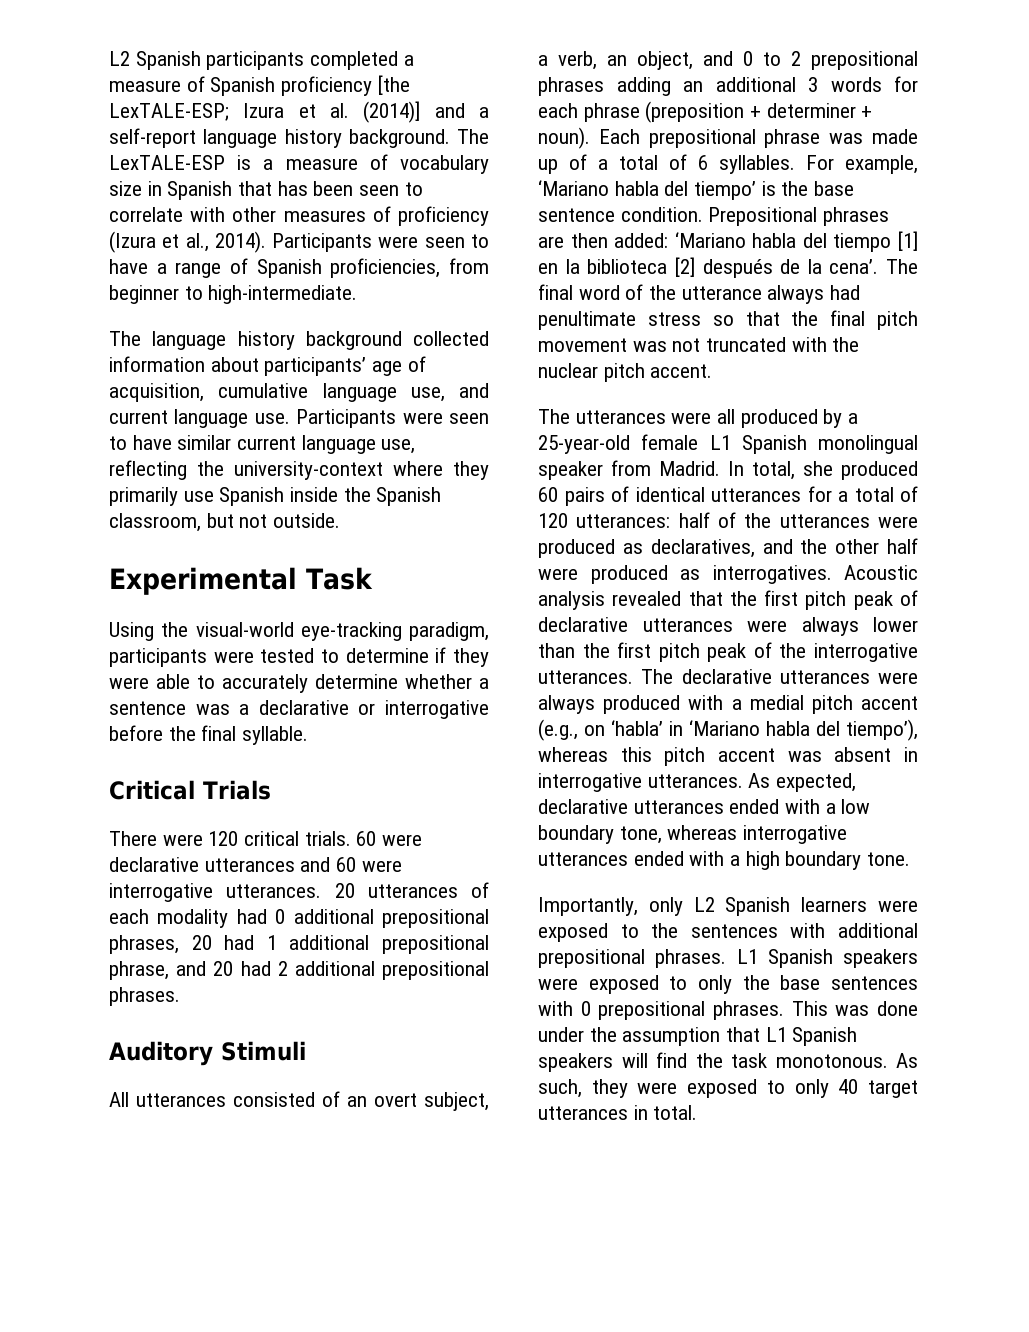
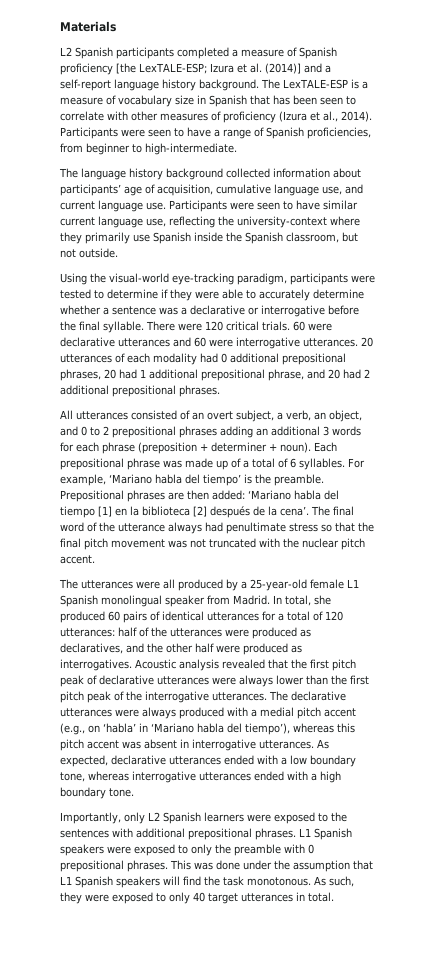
+ Materials
- Experimental Task
- Using the visual-world eye-tracking paradigm, participants were tested to determine if they were able to accurately determine whether a sentence was a declarative or interrogative before the final syllable.
- Critical Trials
- There were 120 critical trials.
+ Using the visual-world eye-tracking paradigm, participants were tested to determine if they were able to accurately determine whether a sentence was a declarative or interrogative before the final syllable. There were 120 critical trials.
- Auditory Stimuli
- For example, ‘Mariano habla del tiempo’ is the base sentence condition.
+ For example, ‘Mariano habla del tiempo’ is the preamble.
- L1 Spanish speakers were exposed to only the base sentences with 0 prepositional phrases.
+ L1 Spanish speakers were exposed to only the preamble with 0 prepositional phrases.

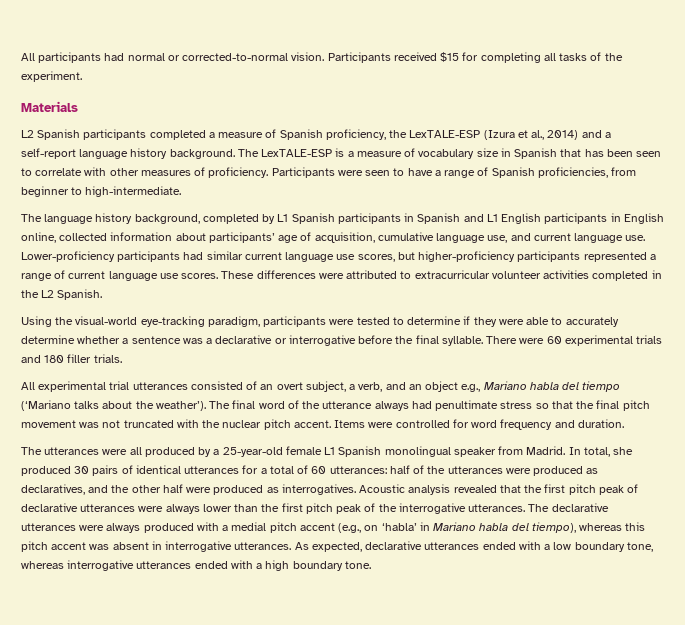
+ All participants had normal or corrected-to-normal vision. Participants received $15 for completing all tasks of the experiment.
- L2 Spanish participants completed a measure of Spanish proficiency [the LexTALE-ESP; Izura et al. (2014)] and a self-report language history background.
+ L2 Spanish participants completed a measure of Spanish proficiency, the LexTALE-ESP (Izura et al., 2014) and a self-report language history background.
- The LexTALE-ESP is a measure of vocabulary size in Spanish that has been seen to correlate with other measures of proficiency (Izura et al., 2014).
+ The LexTALE-ESP is a measure of vocabulary size in Spanish that has been seen to correlate with other measures of proficiency.
- The language history background collected information about participants’ age of acquisition, cumulative language use, and current language use.
+ The language history background, completed by L1 Spanish participants in Spanish and L1 English participants in English online, collected information about participants’ age of acquisition, cumulative language use, and current language use.
- Participants were seen to have similar current language use, reflecting the university-context where they primarily use Spanish inside the Spanish classroom, but not outside.
+ Lower-proficiency participants had similar current language use scores, but higher-proficiency participants represented a range of current language use scores. These differences were attributed to extracurricular volunteer activities completed in the L2 Spanish.
- There were 120 critical trials. 60 were declarative utterances and 60 were interrogative utterances. 20 utterances of each modality had 0 additional prepositional phrases, 20 had 1 additional prepositional phrase, and 20 had 2 additional prepositional phrases.
- All utterances consisted of an overt subject, a verb, an object, and 0 to 2 prepositional phrases adding an additional 3 words for each phrase (preposition + determiner + noun). Each prepositional phrase was made up of a total of 6 syllables. For example, ‘Mariano habla del tiempo’ is the preamble. Prepositional phrases are then added: ‘Mariano habla del tiempo [1] en la biblioteca [2] después de la cena’.
+ There were 60 experimental trials and 180 filler trials.
+ All experimental trial utterances consisted of an overt subject, a verb, and an object e.g., Mariano habla del tiempo (‘Mariano talks about the weather’).
+ Items were controlled for word frequency and duration.
- In total, she produced 60 pairs of identical utterances for a total of 120 utterances: half of the utterances were produced as declaratives, and the other half were produced as interrogatives.
+ In total, she produced 30 pairs of identical utterances for a total of 60 utterances: half of the utterances were produced as declaratives, and the other half were produced as interrogatives.
- The declarative utterances were always produced with a medial pitch accent (e.g., on ‘habla’ in ‘Mariano habla del tiempo’), whereas this pitch accent was absent in interrogative utterances.
+ The declarative utterances were always produced with a medial pitch accent (e.g., on ‘habla’ in Mariano habla del tiempo), whereas this pitch accent was absent in interrogative utterances.
- Importantly, only L2 Spanish learners were exposed to the sentences with additional prepositional phrases. L1 Spanish speakers were exposed to only the preamble with 0 prepositional phrases. This was done under the assumption that L1 Spanish speakers will find the task monotonous. As such, they were exposed to only 40 target utterances in total.

